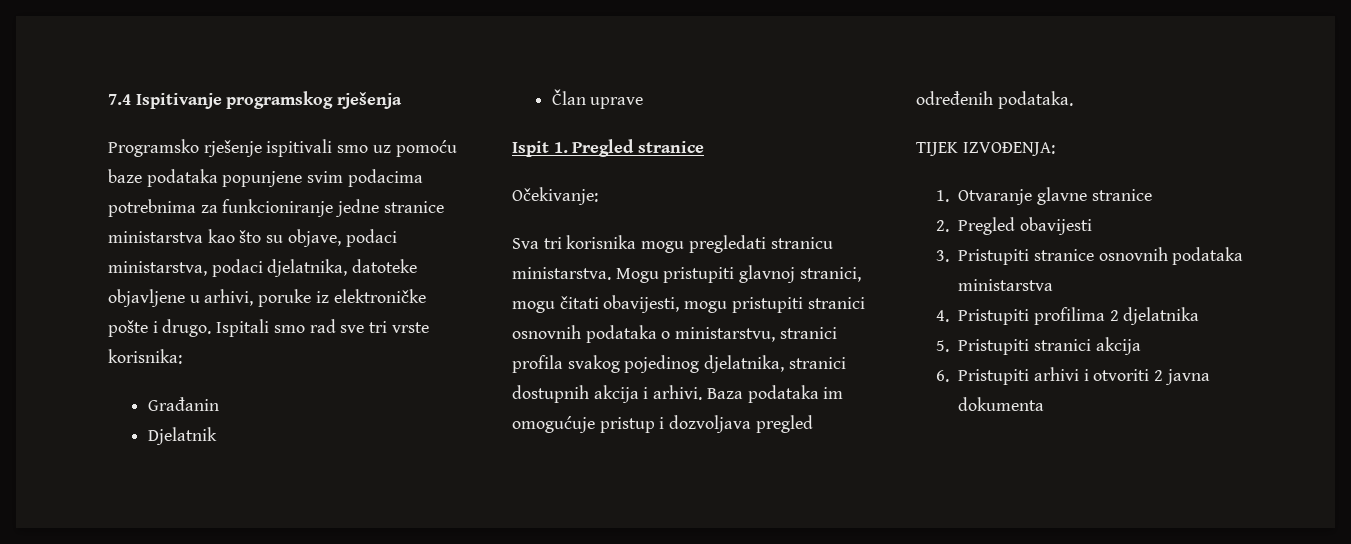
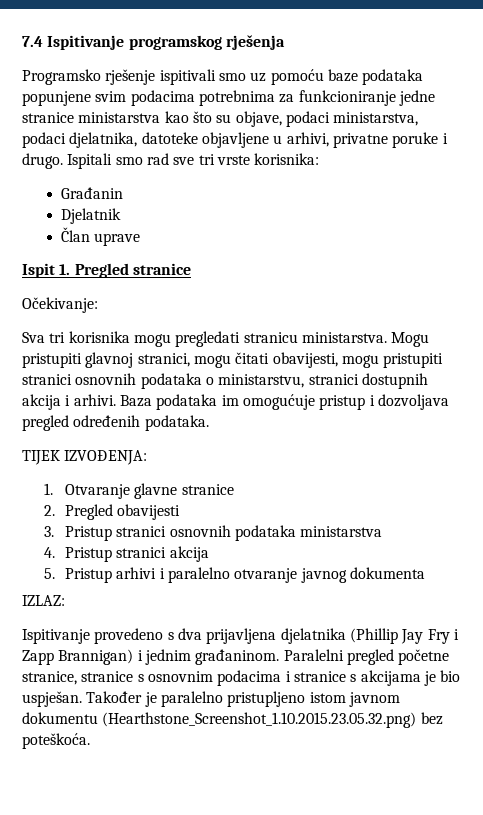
- Programsko rješenje ispitivali smo uz pomoću baze podataka popunjene svim podacima potrebnima za funkcioniranje jedne stranice ministarstva kao što su objave, podaci ministarstva, podaci djelatnika, datoteke objavljene u arhivi, poruke iz elektroničke pošte i drugo.
+ Programsko rješenje ispitivali smo uz pomoću baze podataka popunjene svim podacima potrebnima za funkcioniranje jedne stranice ministarstva kao što su objave, podaci ministarstva, podaci djelatnika, datoteke objavljene u arhivi, privatne poruke i drugo.
- Mogu pristupiti glavnoj stranici, mogu čitati obavijesti, mogu pristupiti stranici osnovnih podataka o ministarstvu, stranici profila svakog pojedinog djelatnika, stranici dostupnih akcija i arhivi.
+ Mogu pristupiti glavnoj stranici, mogu čitati obavijesti, mogu pristupiti stranici osnovnih podataka o ministarstvu, stranici dostupnih akcija i arhivi.
- 3. Pristupiti stranice osnovnih podataka ministarstva
+ 3. Pristup stranici osnovnih podataka ministarstva
- 4. Pristupiti profilima 2 djelatnika
- 5. Pristupiti stranici akcija
- 6. Pristupiti arhivi i otvoriti 2 javna dokumenta
+ 4. Pristup stranici akcija
+ 5. Pristup arhivi i paralelno otvaranje javnog dokumenta
+ IZLAZ:
+ Ispitivanje provedeno s dva prijavljena djelatnika (Phillip Jay Fry i Zapp Brannigan) i jednim građaninom. Paralelni pregled početne stranice, stranice s osnovnim podacima i stranice s akcijama je bio uspješan. Također je paralelno pristupljeno istom javnom dokumentu (Hearthstone_Screenshot_1.10.2015.23.05.32.png) bez poteškoća.

